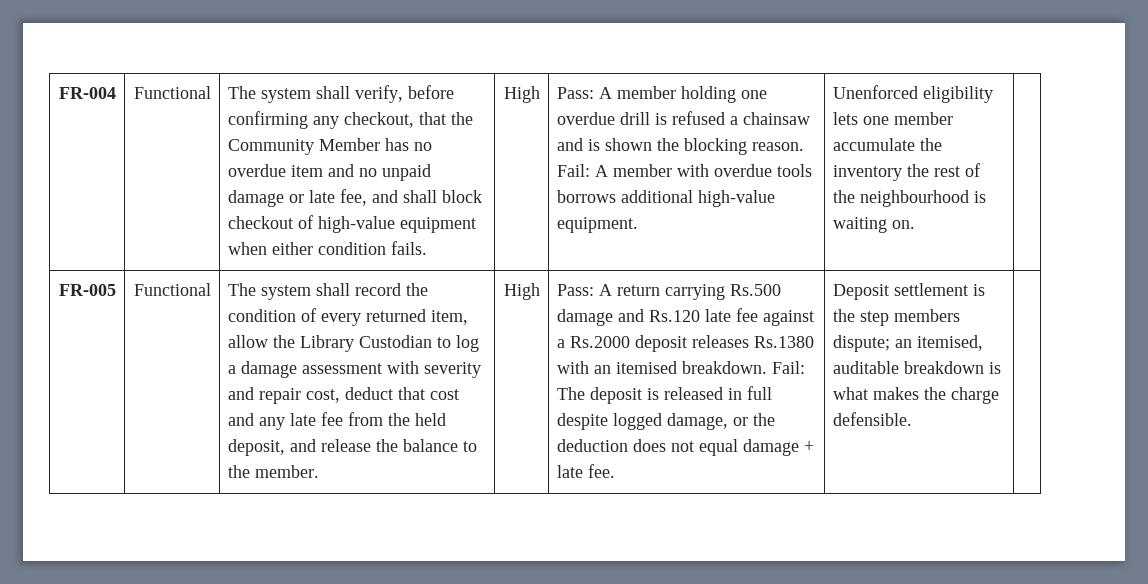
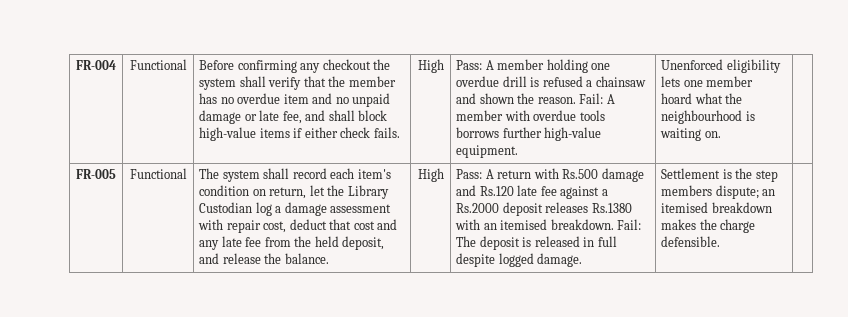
- The system shall verify, before confirming any checkout, that the Community Member has no overdue item and no unpaid damage or late fee, and shall block checkout of high-value equipment when either condition fails.
+ Before confirming any checkout the system shall verify that the member has no overdue item and no unpaid damage or late fee, and shall block high-value items if either check fails.
- Pass: A member holding one overdue drill is refused a chainsaw and is shown the blocking reason.
+ Pass: A member holding one overdue drill is refused a chainsaw and shown the reason.
- Fail: A member with overdue tools borrows additional high-value equipment.
+ Fail: A member with overdue tools borrows further high-value equipment.
- Unenforced eligibility lets one member accumulate the inventory the rest of the neighbourhood is waiting on.
+ Unenforced eligibility lets one member hoard what the neighbourhood is waiting on.
- The system shall record the condition of every returned item, allow the Library Custodian to log a damage assessment with severity and repair cost, deduct that cost and any late fee from the held deposit, and release the balance to the member.
+ The system shall record each item's condition on return, let the Library Custodian log a damage assessment with repair cost, deduct that cost and any late fee from the held deposit, and release the balance.
- Pass: A return carrying Rs.500 damage and Rs.120 late fee against a Rs.2000 deposit releases Rs.1380 with an itemised breakdown.
+ Pass: A return with Rs.500 damage and Rs.120 late fee against a Rs.2000 deposit releases Rs.1380 with an itemised breakdown.
- Fail: The deposit is released in full despite logged damage, or the deduction does not equal damage + late fee. | Deposit settlement is the step members dispute; an itemised, auditable breakdown is what makes the charge defensible.
+ Fail: The deposit is released in full despite logged damage. | Settlement is the step members dispute; an itemised breakdown makes the charge defensible.

